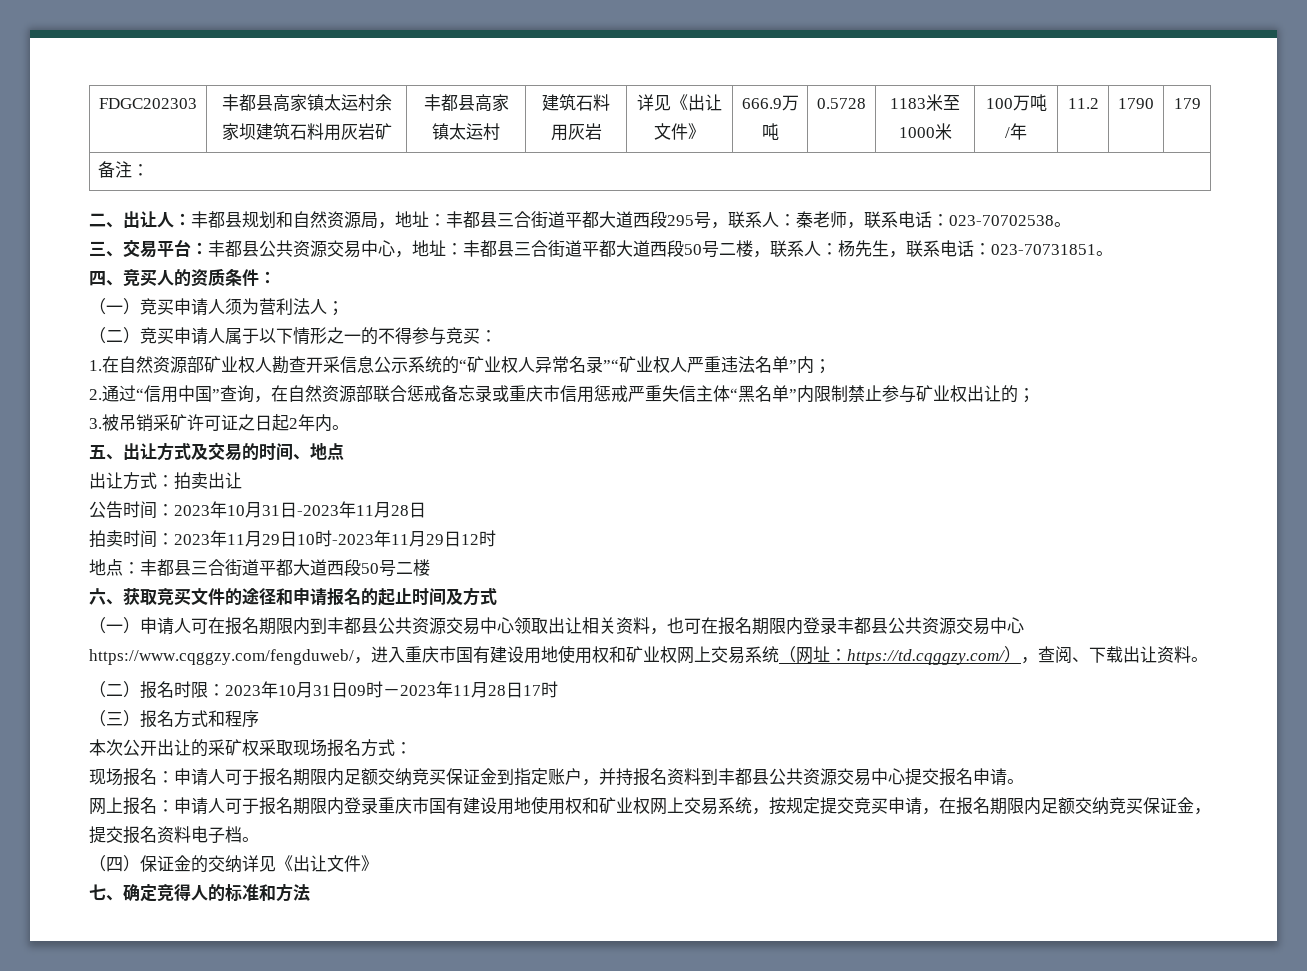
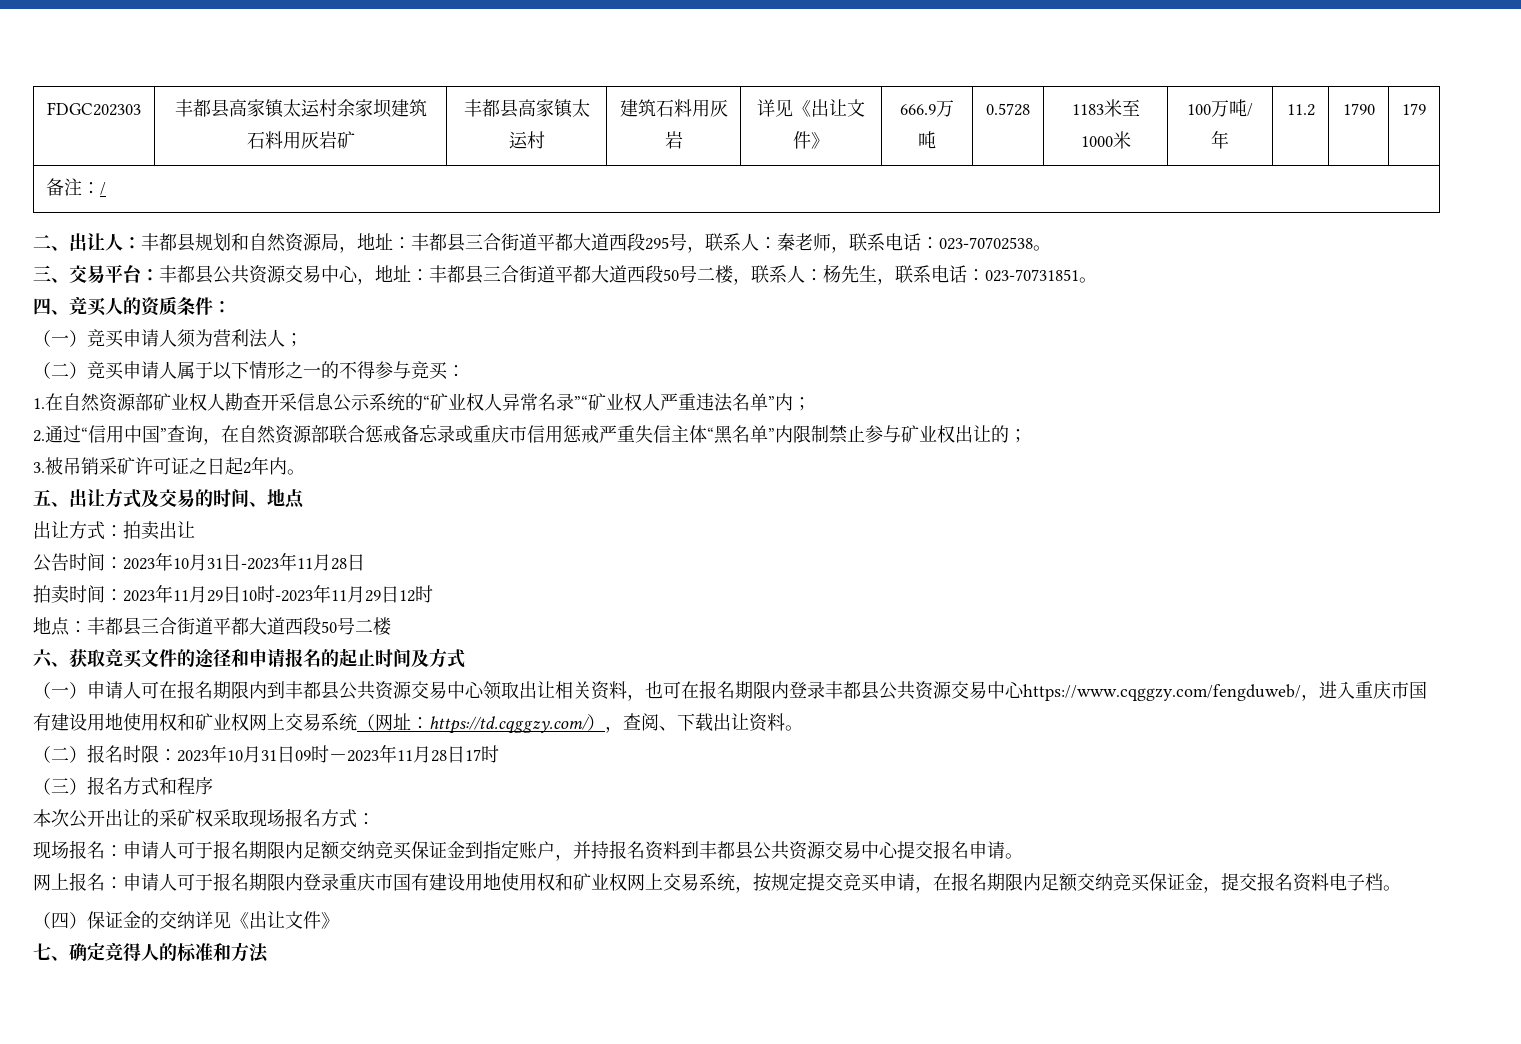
- 备注：
+ 备注：/

